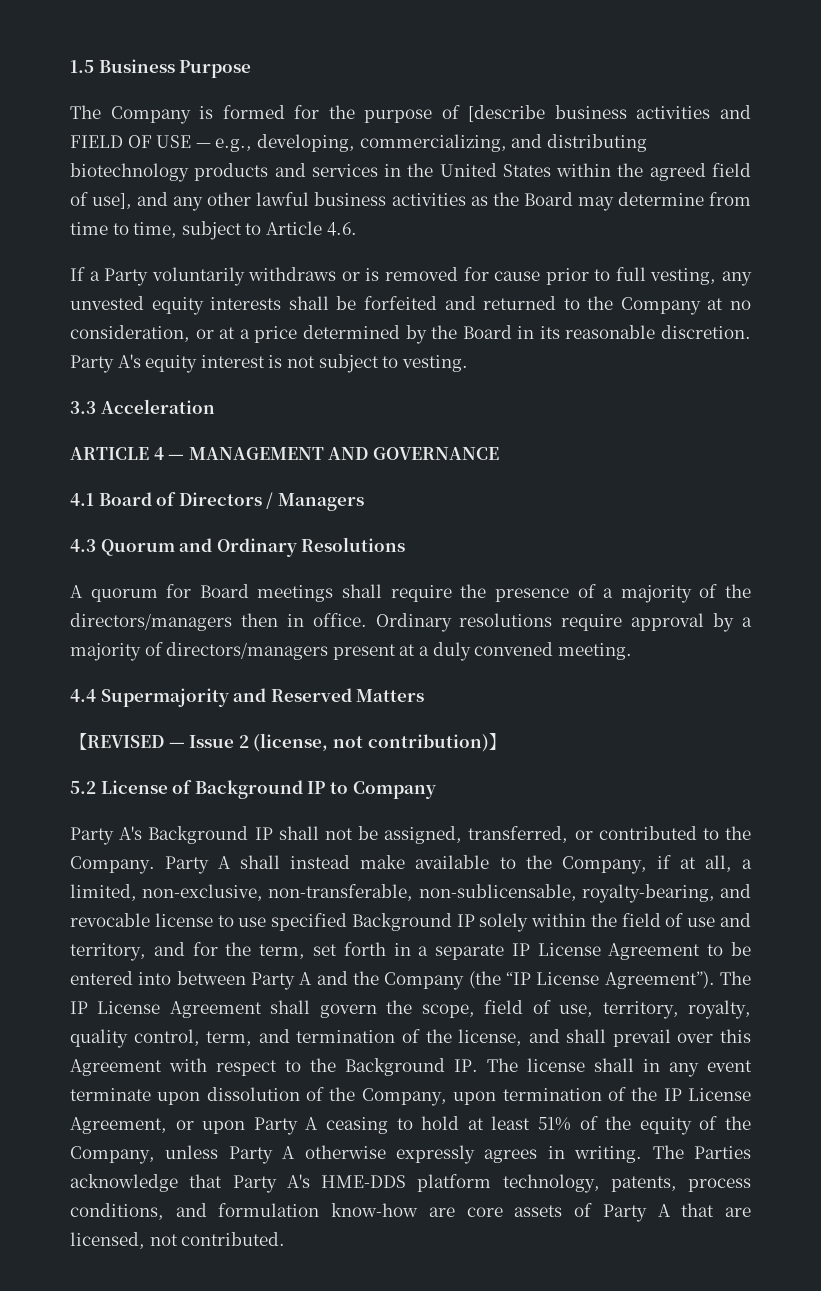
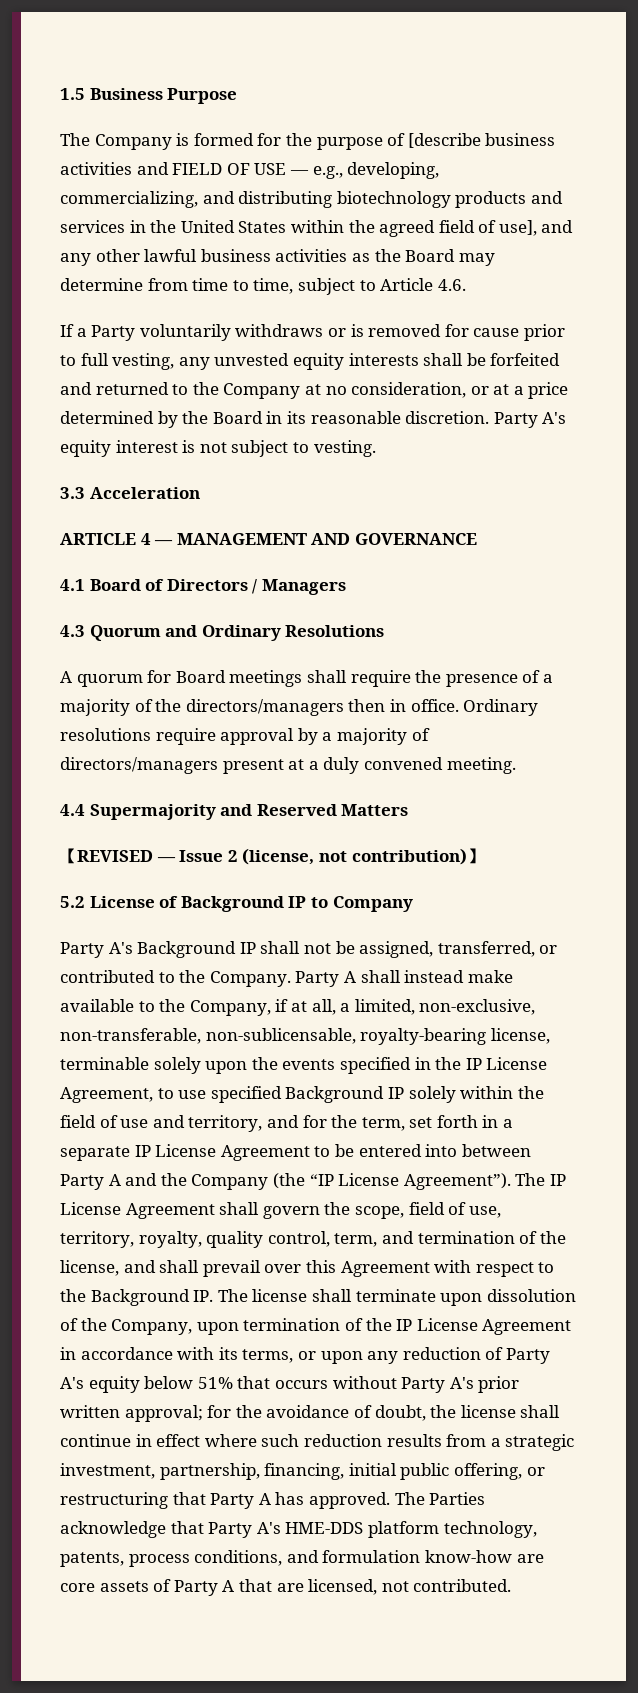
- Party A shall instead make available to the Company, if at all, a limited, non-exclusive, non-transferable, non-sublicensable, royalty-bearing, and revocable license to use specified Background IP solely within the field of use and territory, and for the term, set forth in a separate IP License Agreement to be entered into between Party A and the Company (the “IP License Agreement”).
+ Party A shall instead make available to the Company, if at all, a limited, non-exclusive, non-transferable, non-sublicensable, royalty-bearing license, terminable solely upon the events specified in the IP License Agreement, to use specified Background IP solely within the field of use and territory, and for the term, set forth in a separate IP License Agreement to be entered into between Party A and the Company (the “IP License Agreement”).
- The IP License Agreement shall govern the scope, field of use, territory, royalty, quality control, term, and termination of the license, and shall prevail over this Agreement with respect to the Background IP. The license shall in any event terminate upon dissolution of the Company, upon termination of the IP License Agreement, or upon Party A ceasing to hold at least 51% of the equity of the Company, unless Party A otherwise expressly agrees in writing.
+ The IP License Agreement shall govern the scope, field of use, territory, royalty, quality control, term, and termination of the license, and shall prevail over this Agreement with respect to the Background IP. The license shall terminate upon dissolution of the Company, upon termination of the IP License Agreement in accordance with its terms, or upon any reduction of Party A's equity below 51% that occurs without Party A's prior written approval; for the avoidance of doubt, the license shall continue in effect where such reduction results from a strategic investment, partnership, financing, initial public offering, or restructuring that Party A has approved.

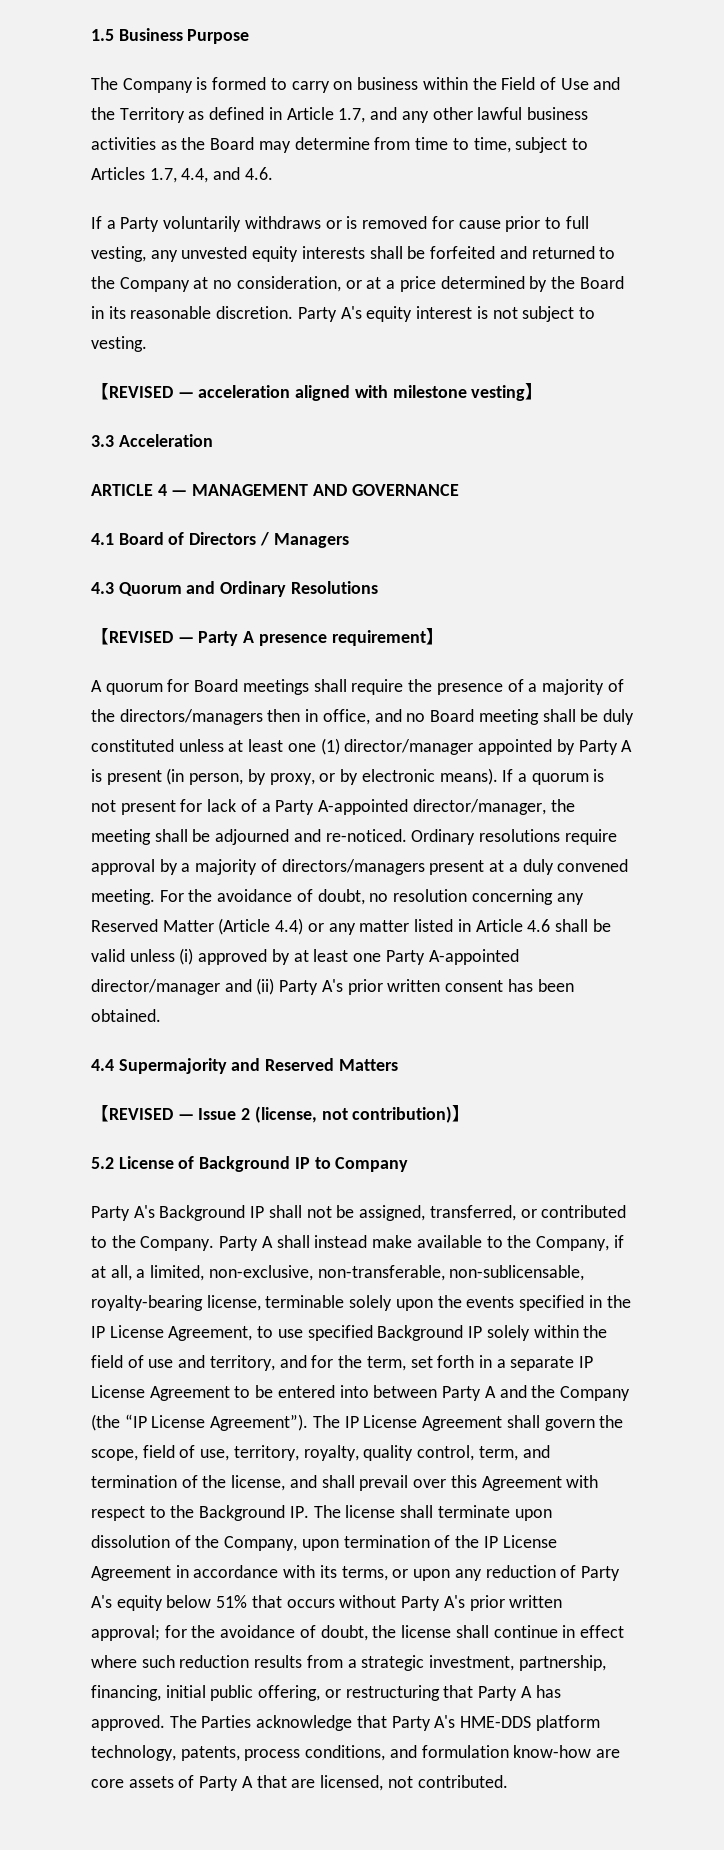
- The Company is formed for the purpose of [describe business activities and FIELD OF USE — e.g., developing, commercializing, and distributing biotechnology products and services in the United States within the agreed field of use], and any other lawful business activities as the Board may determine from time to time, subject to Article 4.6.
+ The Company is formed to carry on business within the Field of Use and the Territory as defined in Article 1.7, and any other lawful business activities as the Board may determine from time to time, subject to Articles 1.7, 4.4, and 4.6.
+ 【REVISED — acceleration aligned with milestone vesting】
+ 【REVISED — Party A presence requirement】
- A quorum for Board meetings shall require the presence of a majority of the directors/managers then in office.
+ A quorum for Board meetings shall require the presence of a majority of the directors/managers then in office, and no Board meeting shall be duly constituted unless at least one (1) director/manager appointed by Party A is present (in person, by proxy, or by electronic means). If a quorum is not present for lack of a Party A-appointed director/manager, the meeting shall be adjourned and re-noticed.
+ For the avoidance of doubt, no resolution concerning any Reserved Matter (Article 4.4) or any matter listed in Article 4.6 shall be valid unless (i) approved by at least one Party A-appointed director/manager and (ii) Party A's prior written consent has been obtained.

